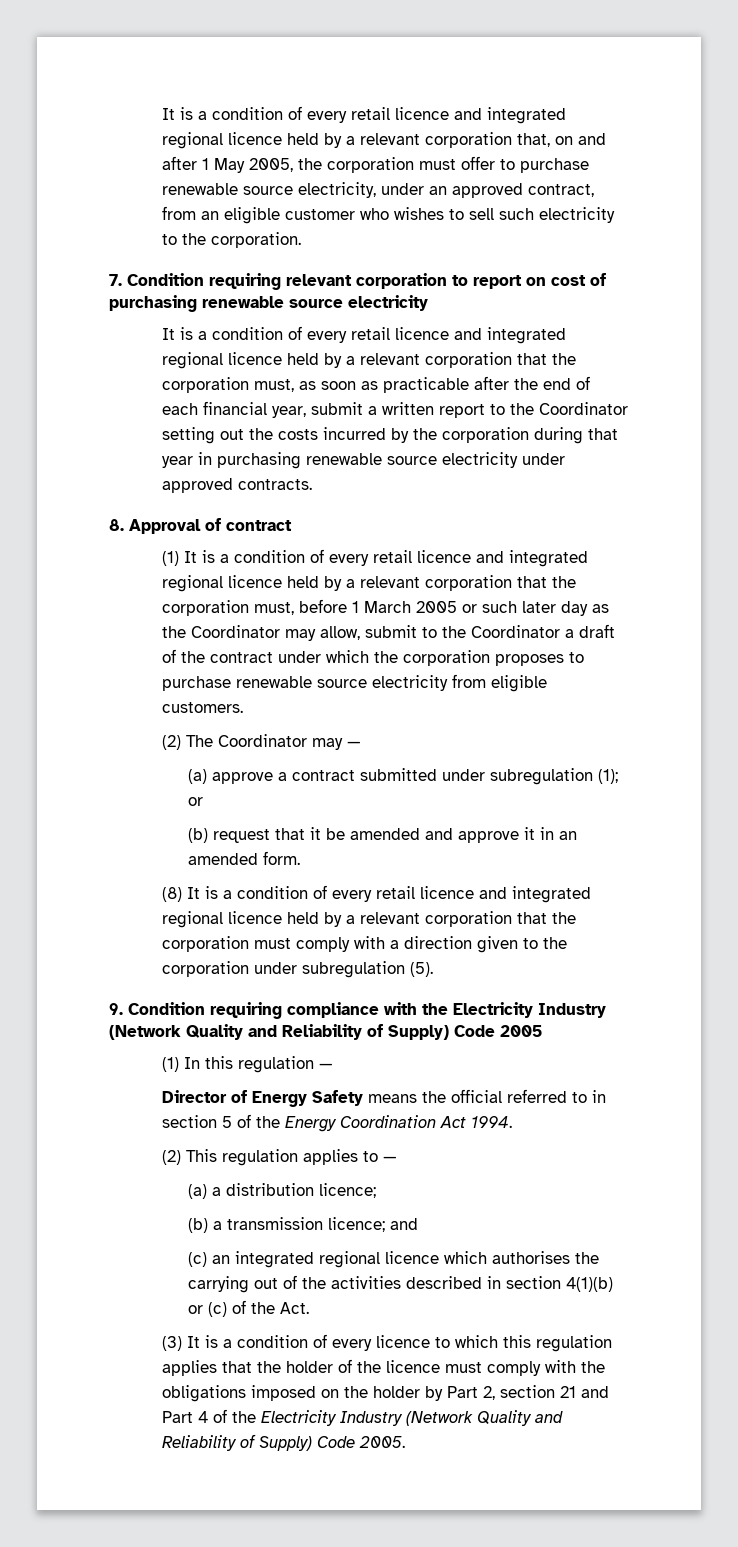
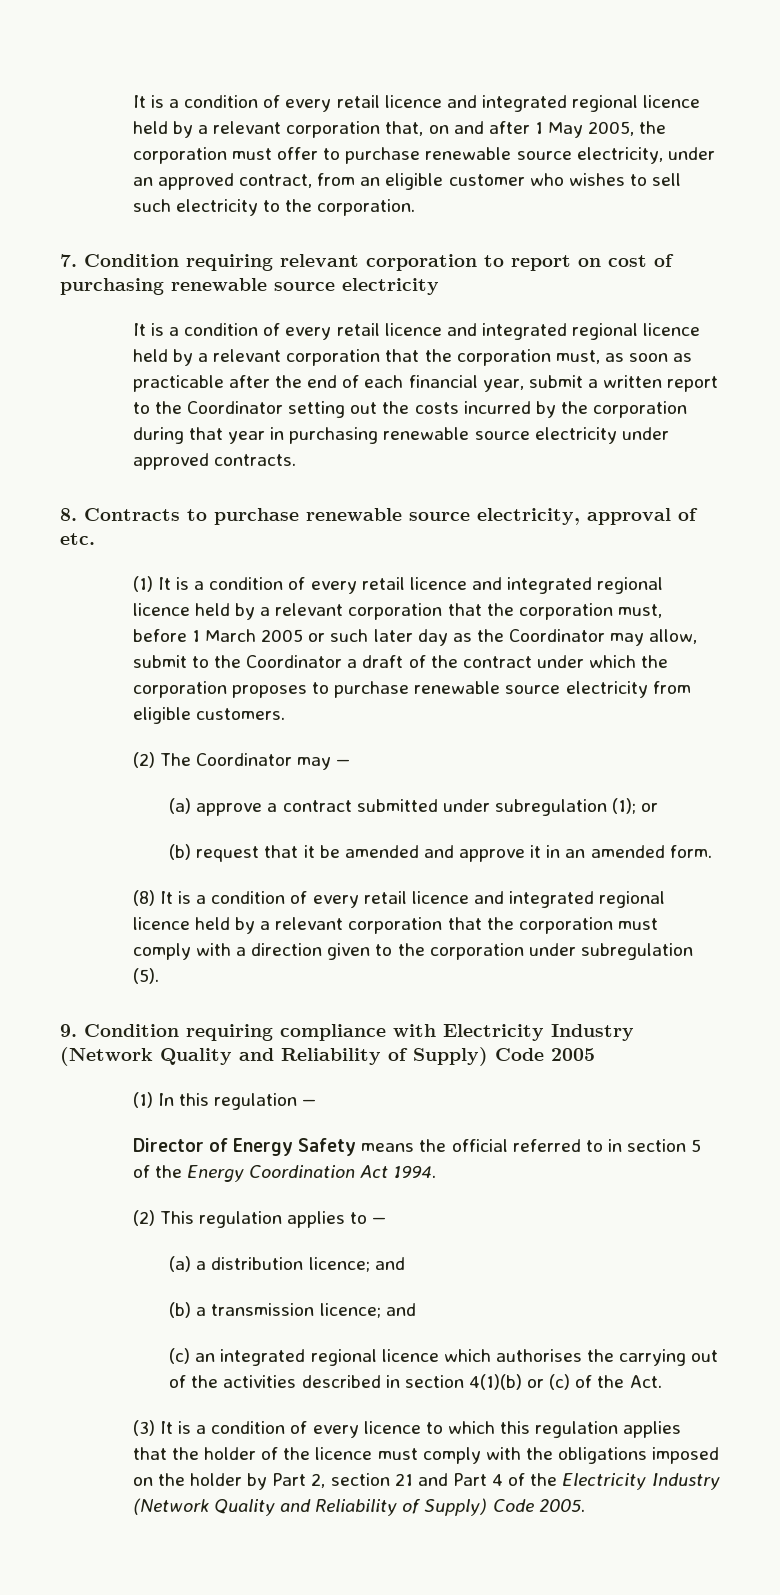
- 8. Approval of contract
+ 8. Contracts to purchase renewable source electricity, approval of etc.
- 9. Condition requiring compliance with the Electricity Industry (Network Quality and Reliability of Supply) Code 2005
+ 9. Condition requiring compliance with Electricity Industry (Network Quality and Reliability of Supply) Code 2005
- (a) a distribution licence;
+ (a) a distribution licence; and

